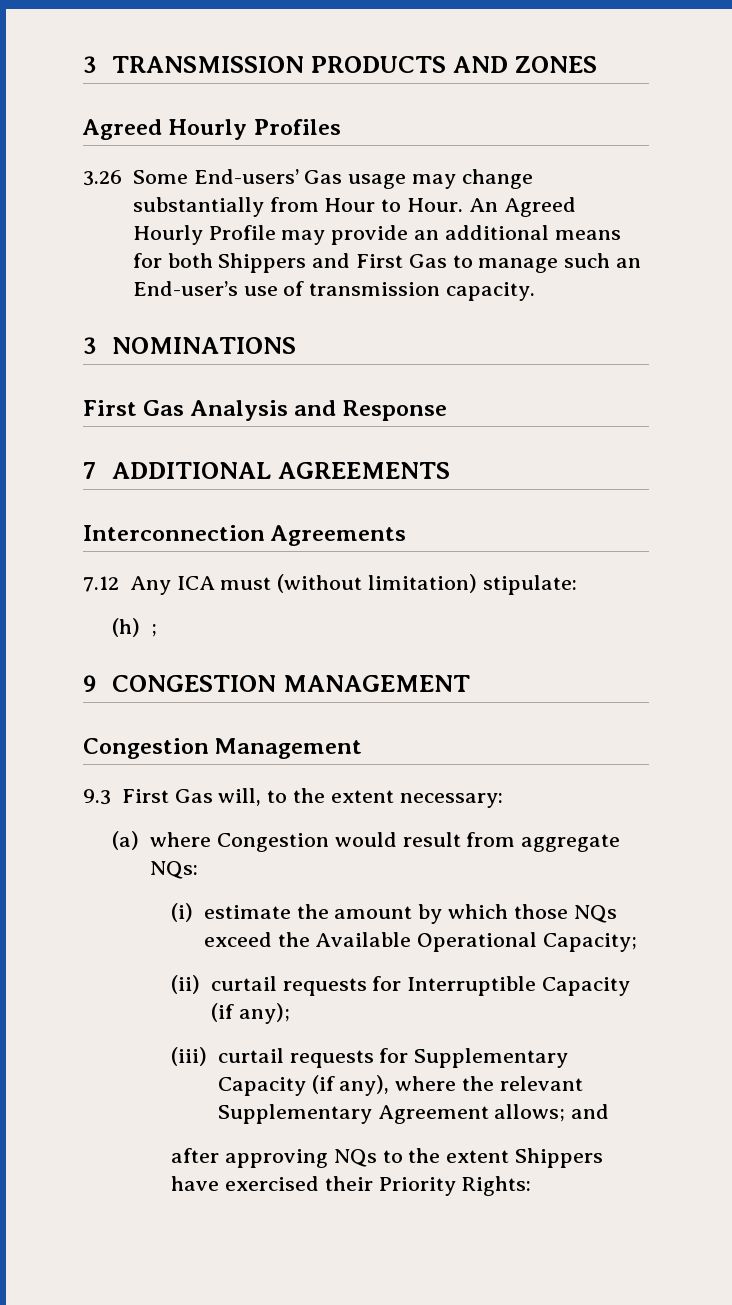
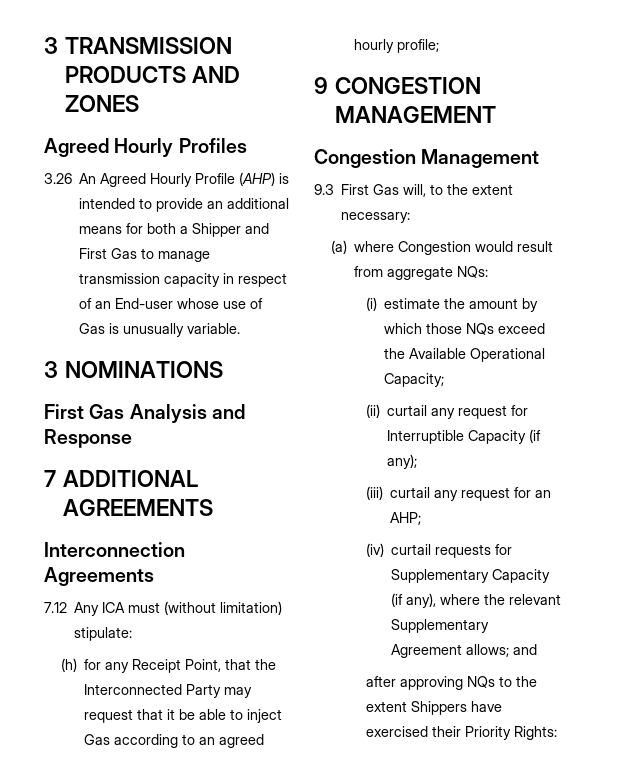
- 3.26 Some End-users’ Gas usage may change substantially from Hour to Hour. An Agreed Hourly Profile may provide an additional means for both Shippers and First Gas to manage such an End-user’s use of transmission capacity.
+ 3.26 An Agreed Hourly Profile (AHP) is intended to provide an additional means for both a Shipper and First Gas to manage transmission capacity in respect of an End-user whose use of Gas is unusually variable.
- (h) ;
+ (h) for any Receipt Point, that the Interconnected Party may request that it be able to inject Gas according to an agreed hourly profile;
- (ii) curtail requests for Interruptible Capacity (if any);
+ (ii) curtail any request for Interruptible Capacity (if any);
- (iii) curtail requests for Supplementary Capacity (if any), where the relevant Supplementary Agreement allows; and
+ (iii) curtail any request for an AHP;
+ (iv) curtail requests for Supplementary Capacity (if any), where the relevant Supplementary Agreement allows; and

